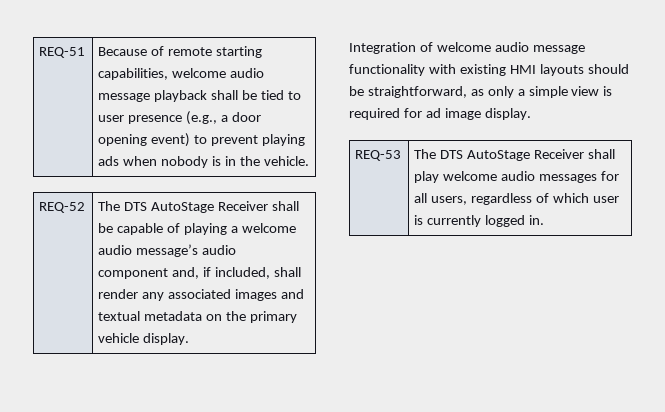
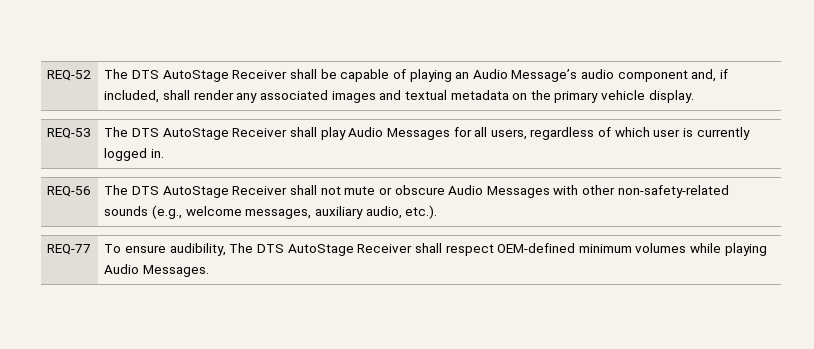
- REQ-51 | Because of remote starting capabilities, welcome audio message playback shall be tied to user presence (e.g., a door opening event) to prevent playing ads when nobody is in the vehicle.
- REQ-52 | The DTS AutoStage Receiver shall be capable of playing a welcome audio message’s audio component and, if included, shall render any associated images and textual metadata on the primary vehicle display.
+ REQ-52 | The DTS AutoStage Receiver shall be capable of playing an Audio Message’s audio component and, if included, shall render any associated images and textual metadata on the primary vehicle display.
- Integration of welcome audio message functionality with existing HMI layouts should be straightforward, as only a simple view is required for ad image display.
- REQ-53 | The DTS AutoStage Receiver shall play welcome audio messages for all users, regardless of which user is currently logged in.
+ REQ-53 | The DTS AutoStage Receiver shall play Audio Messages for all users, regardless of which user is currently logged in.
+ REQ-56 | The DTS AutoStage Receiver shall not mute or obscure Audio Messages with other non-safety-related sounds (e.g., welcome messages, auxiliary audio, etc.).
+ REQ-77 | To ensure audibility, The DTS AutoStage Receiver shall respect OEM-defined minimum volumes while playing Audio Messages.

